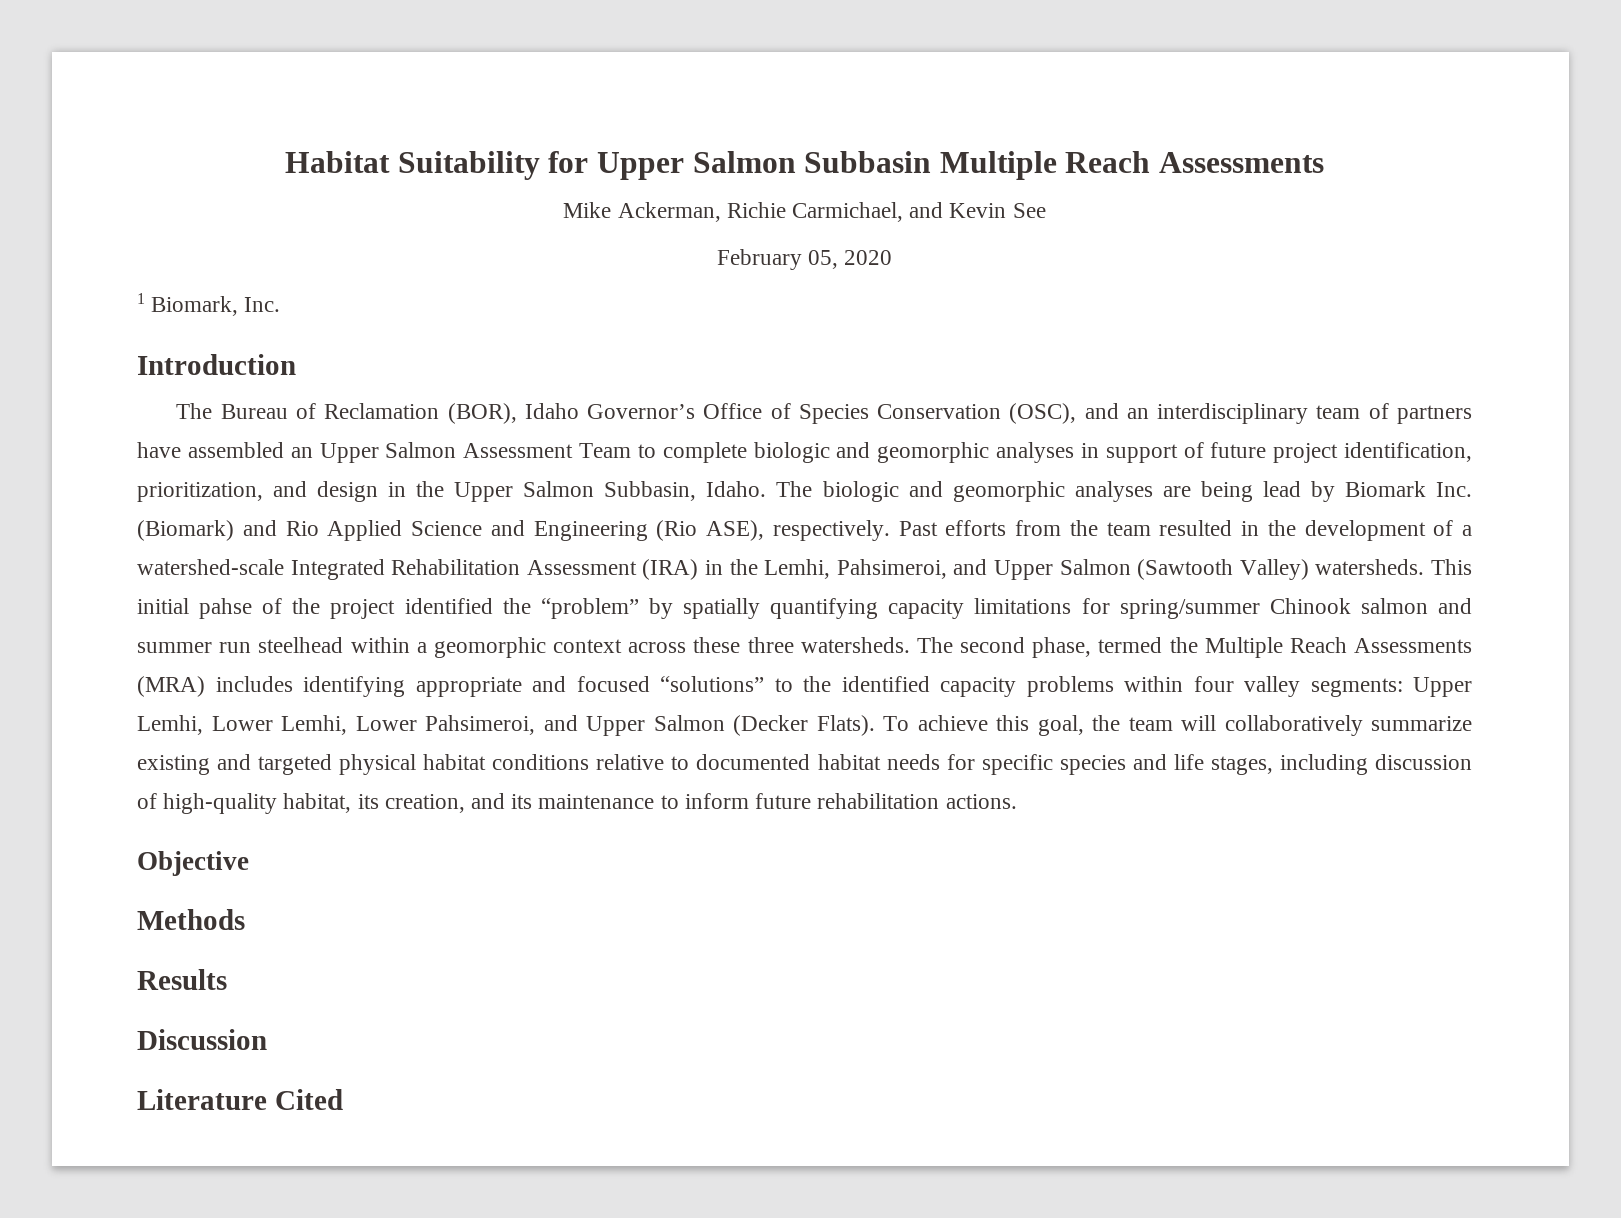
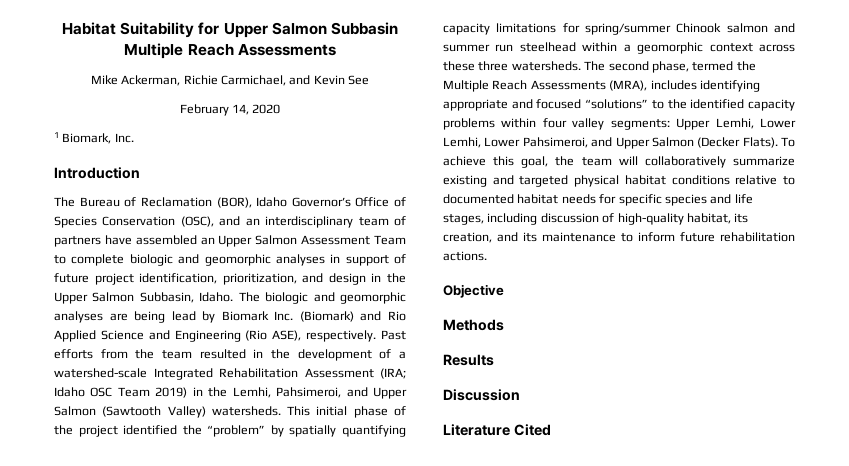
- February 05, 2020
+ February 14, 2020
- Past efforts from the team resulted in the development of a watershed-scale Integrated Rehabilitation Assessment (IRA) in the Lemhi, Pahsimeroi, and Upper Salmon (Sawtooth Valley) watersheds.
+ Past efforts from the team resulted in the development of a watershed-scale Integrated Rehabilitation Assessment (IRA; Idaho OSC Team 2019) in the Lemhi, Pahsimeroi, and Upper Salmon (Sawtooth Valley) watersheds.
- This initial pahse of the project identified the “problem” by spatially quantifying capacity limitations for spring/summer Chinook salmon and summer run steelhead within a geomorphic context across these three watersheds.
+ This initial phase of the project identified the “problem” by spatially quantifying capacity limitations for spring/summer Chinook salmon and summer run steelhead within a geomorphic context across these three watersheds.
- The second phase, termed the Multiple Reach Assessments (MRA) includes identifying appropriate and focused “solutions” to the identified capacity problems within four valley segments: Upper Lemhi, Lower Lemhi, Lower Pahsimeroi, and Upper Salmon (Decker Flats).
+ The second phase, termed the Multiple Reach Assessments (MRA), includes identifying appropriate and focused “solutions” to the identified capacity problems within four valley segments: Upper Lemhi, Lower Lemhi, Lower Pahsimeroi, and Upper Salmon (Decker Flats).

